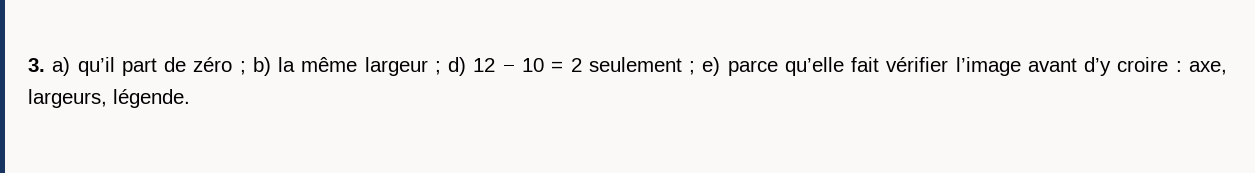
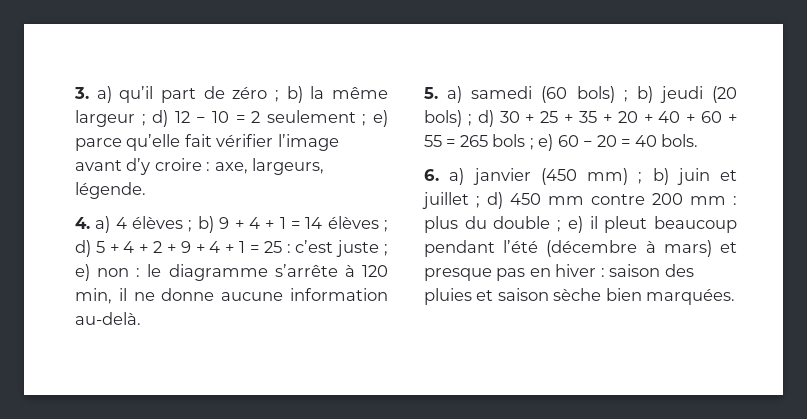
+ 4. a) 4 élèves ; b) 9 + 4 + 1 = 14 élèves ; d) 5 + 4 + 2 + 9 + 4 + 1 = 25 : c’est juste ; e) non : le diagramme s’arrête à 120 min, il ne donne aucune information au-delà.
+ 5. a) samedi (60 bols) ; b) jeudi (20 bols) ; d) 30 + 25 + 35 + 20 + 40 + 60 + 55 = 265 bols ; e) 60 − 20 = 40 bols.
+ 6. a) janvier (450 mm) ; b) juin et juillet ; d) 450 mm contre 200 mm : plus du double ; e) il pleut beaucoup pendant l’été (décembre à mars) et presque pas en hiver : saison des pluies et saison sèche bien marquées.

